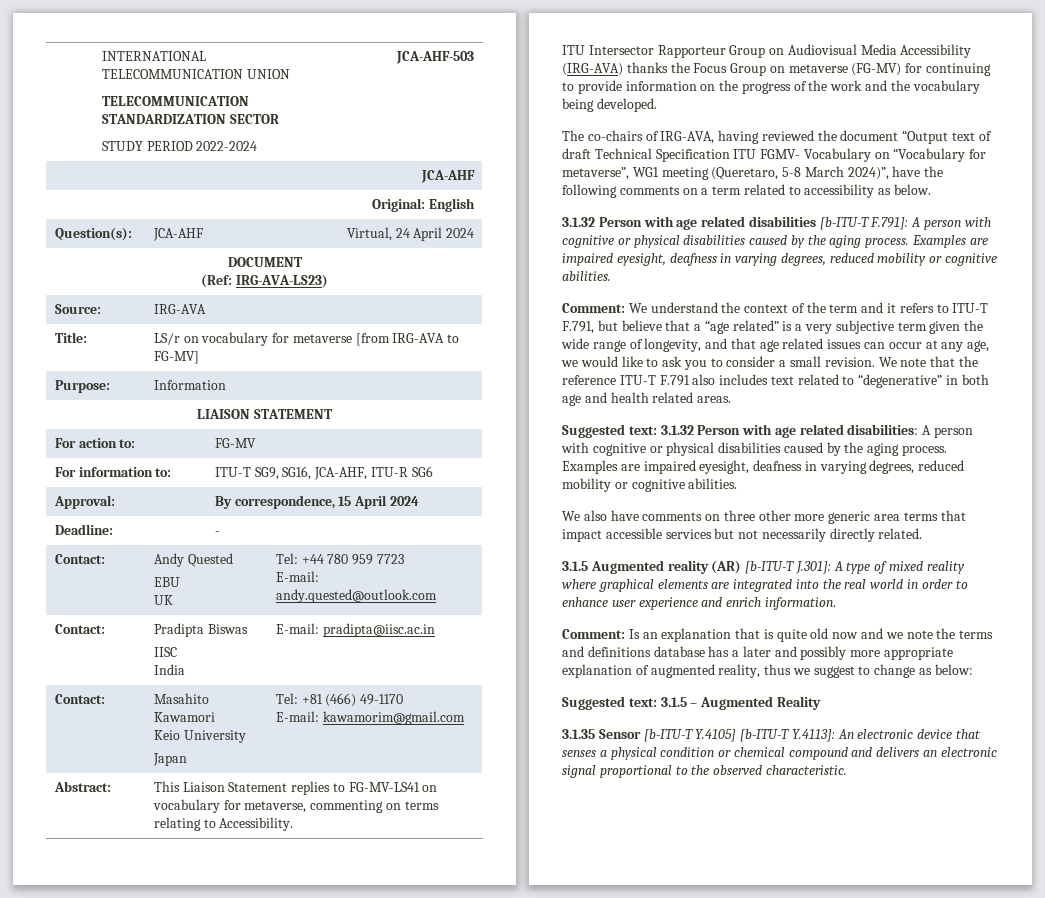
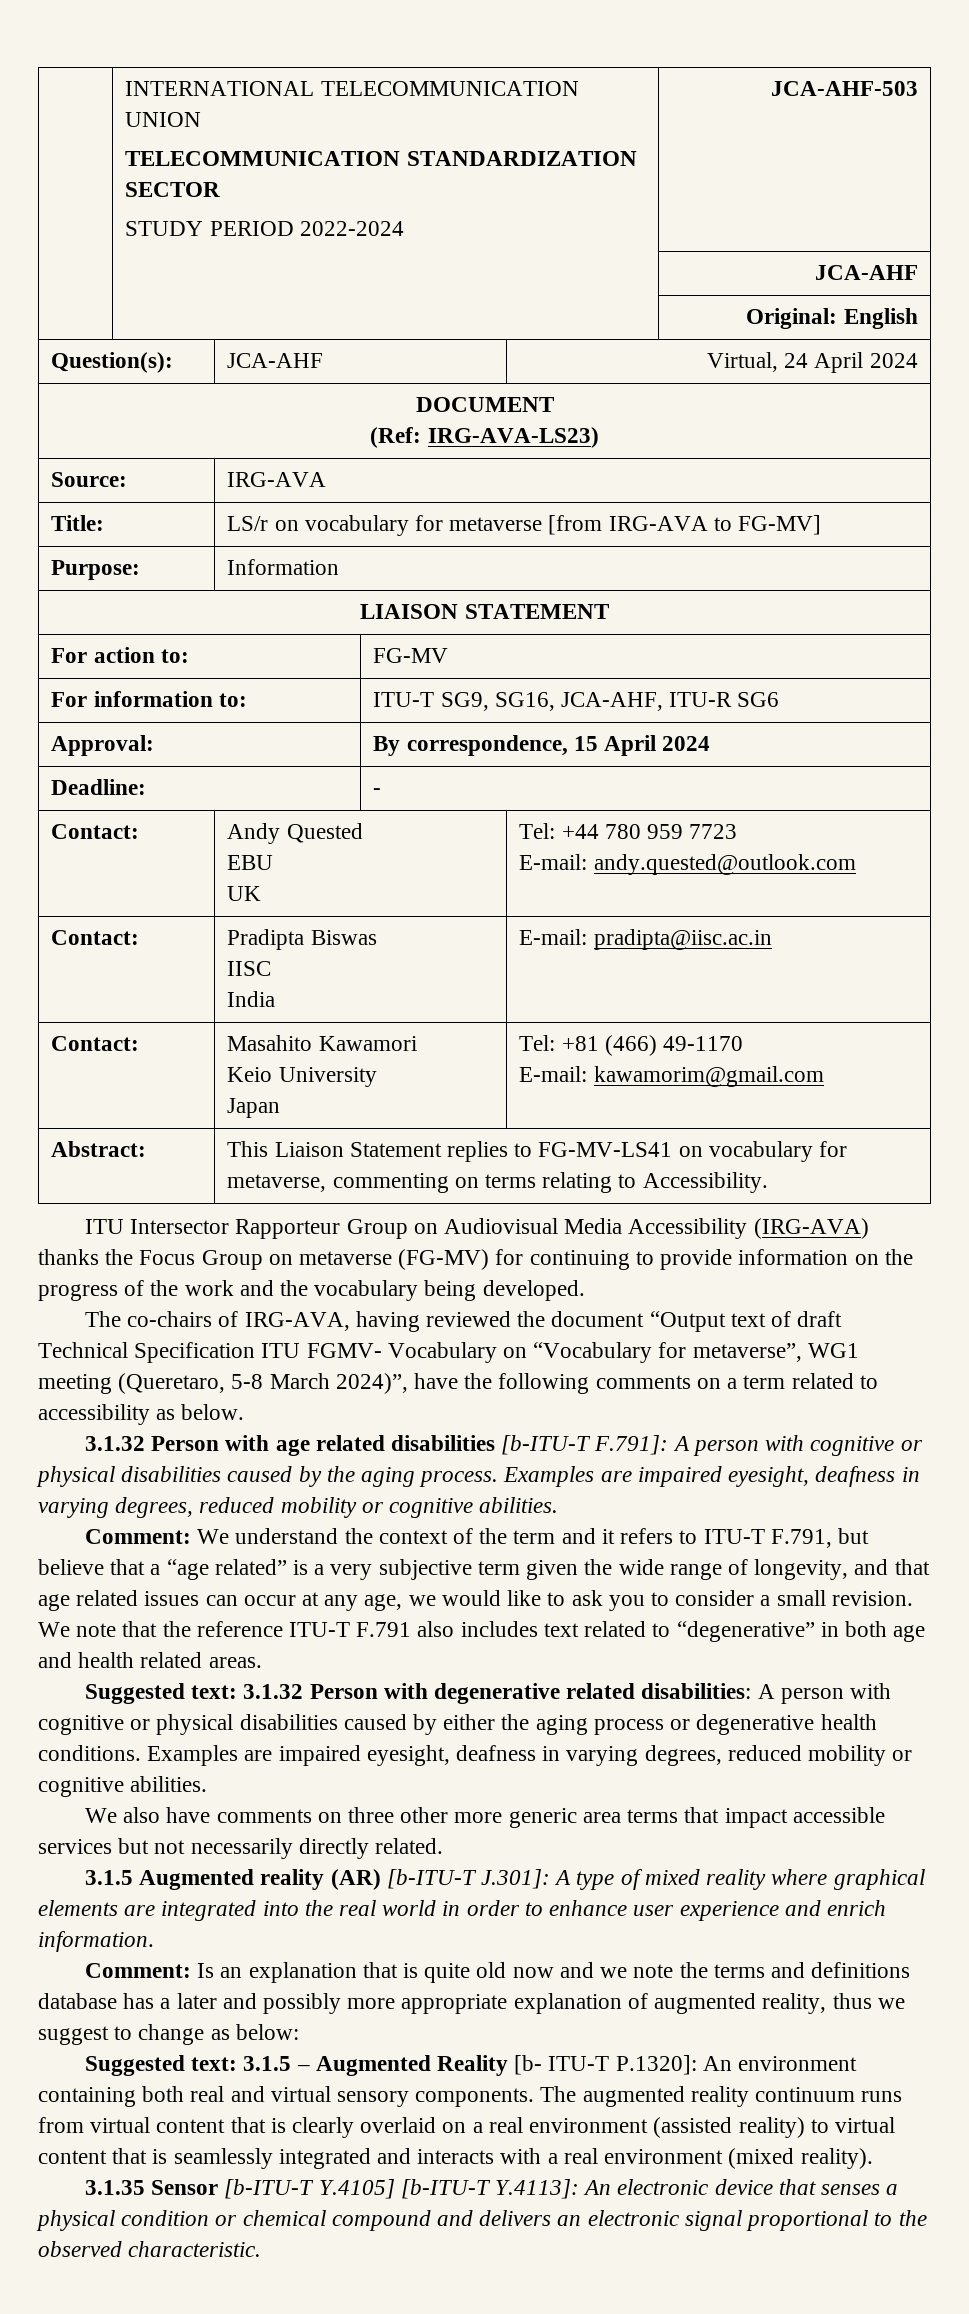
- Suggested text: 3.1.32 Person with age related disabilities: A person with cognitive or physical disabilities caused by the aging process.
+ Suggested text: 3.1.32 Person with degenerative related disabilities: A person with cognitive or physical disabilities caused by either the aging process or degenerative health conditions.
- Suggested text: 3.1.5 – Augmented Reality
+ Suggested text: 3.1.5 – Augmented Reality [b- ITU-T P.1320]: An environment containing both real and virtual sensory components. The augmented reality continuum runs from virtual content that is clearly overlaid on a real environment (assisted reality) to virtual content that is seamlessly integrated and interacts with a real environment (mixed reality).

